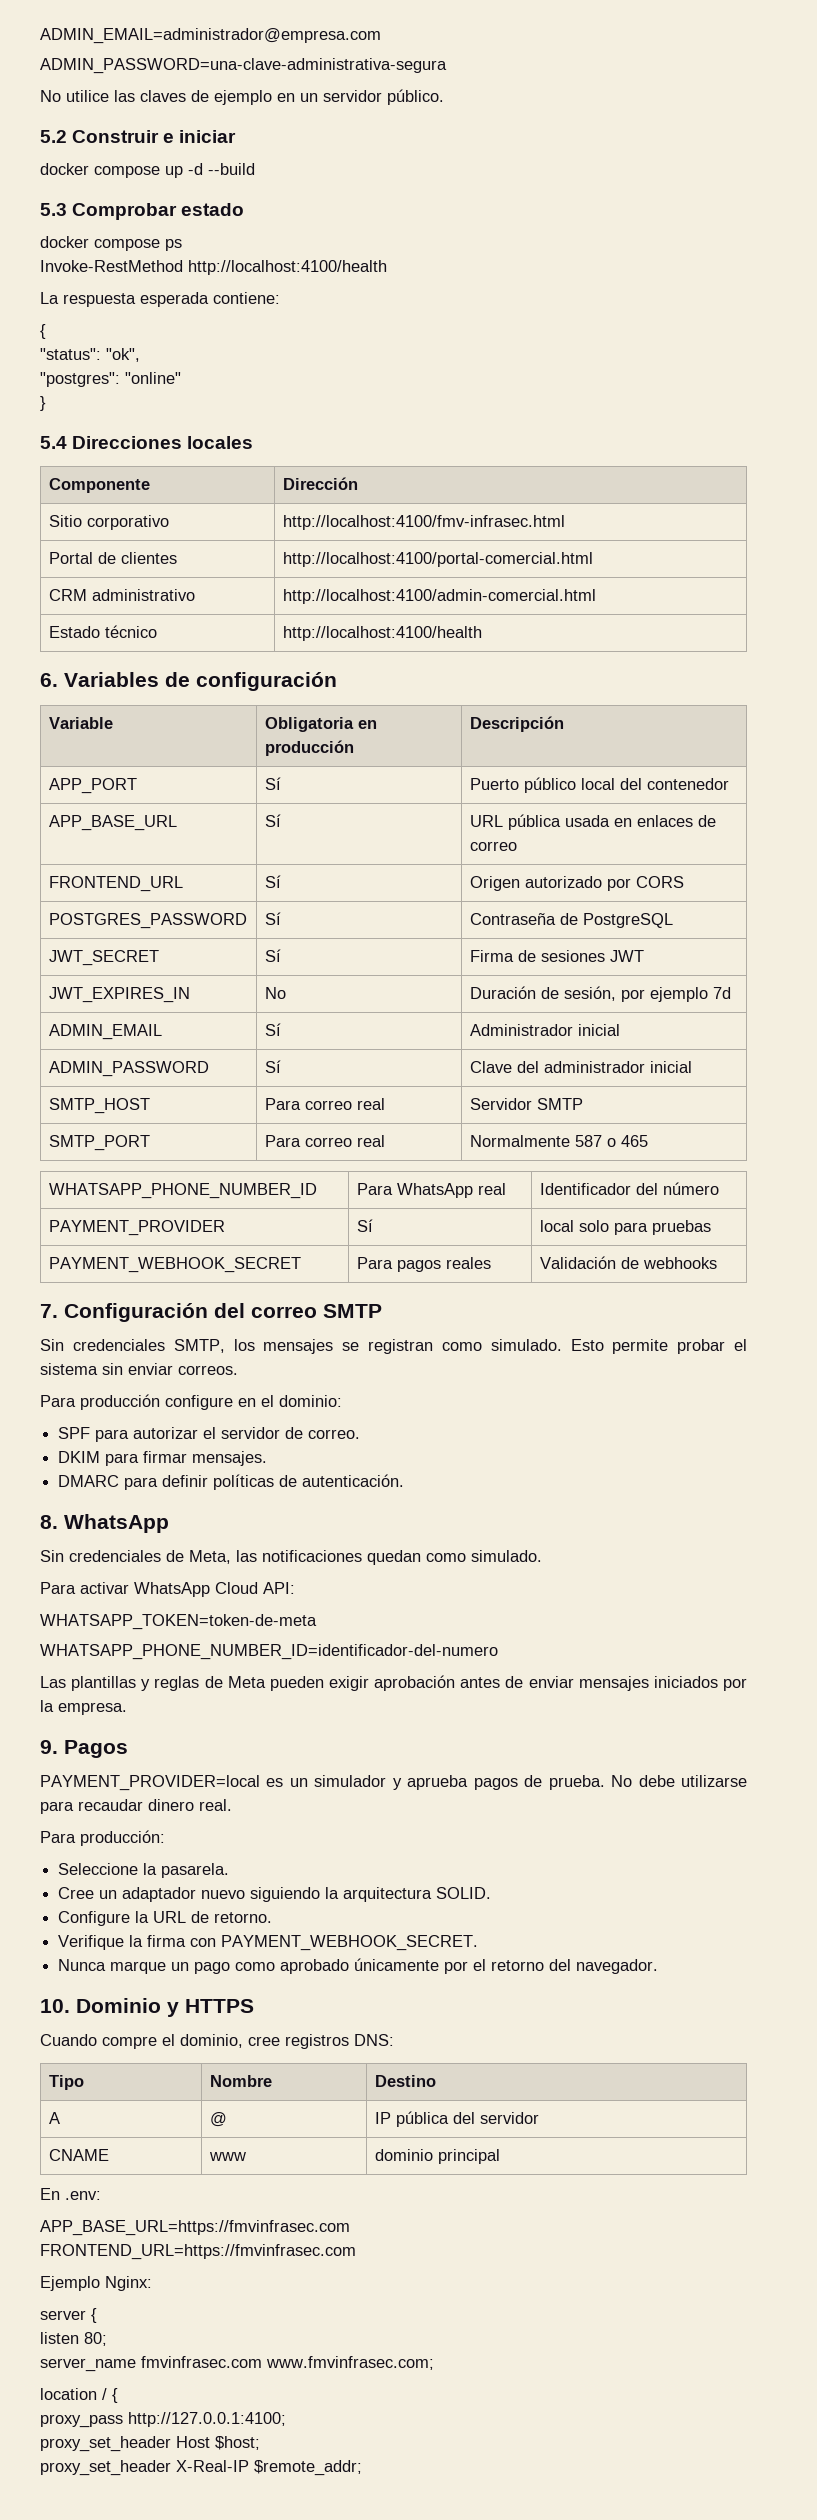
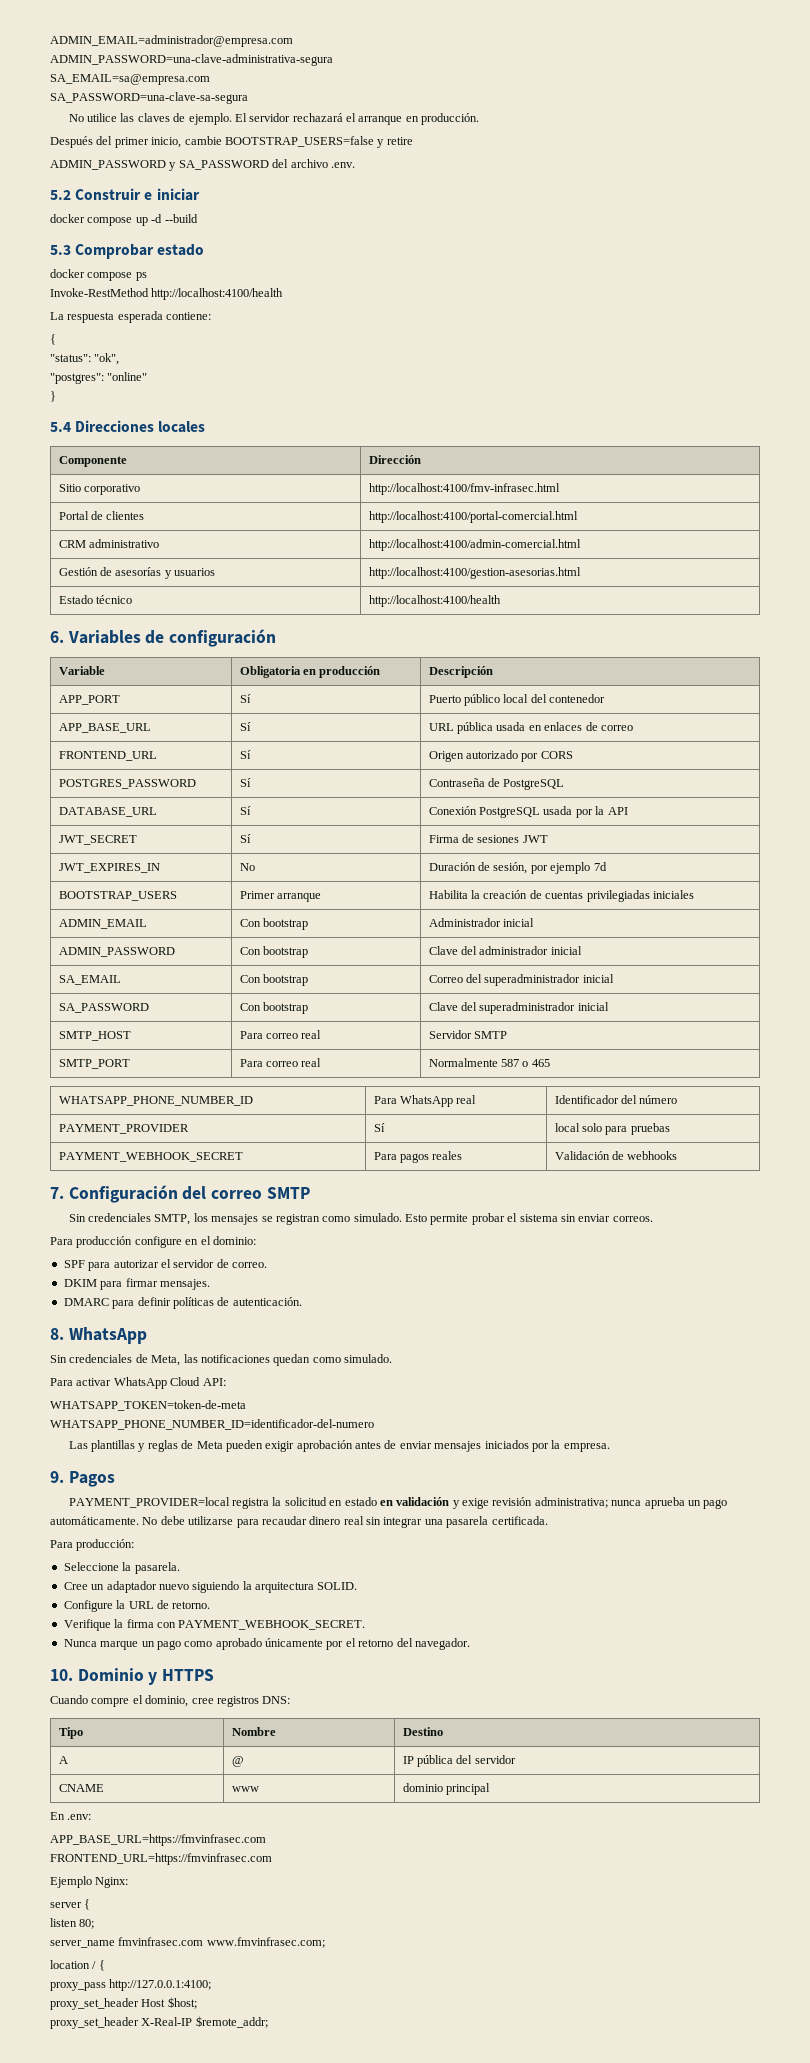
+ SA_EMAIL=sa@empresa.com
+ SA_PASSWORD=una-clave-sa-segura
- No utilice las claves de ejemplo en un servidor público.
+ No utilice las claves de ejemplo. El servidor rechazará el arranque en producción.
+ Después del primer inicio, cambie BOOTSTRAP_USERS=false y retire
+ ADMIN_PASSWORD y SA_PASSWORD del archivo .env.
+ Gestión de asesorías y usuarios | http://localhost:4100/gestion-asesorias.html
+ DATABASE_URL | Sí | Conexión PostgreSQL usada por la API
+ BOOTSTRAP_USERS | Primer arranque | Habilita la creación de cuentas privilegiadas iniciales
- ADMIN_EMAIL | Sí | Administrador inicial
+ ADMIN_EMAIL | Con bootstrap | Administrador inicial
- ADMIN_PASSWORD | Sí | Clave del administrador inicial
+ ADMIN_PASSWORD | Con bootstrap | Clave del administrador inicial
+ SA_EMAIL | Con bootstrap | Correo del superadministrador inicial
+ SA_PASSWORD | Con bootstrap | Clave del superadministrador inicial
- PAYMENT_PROVIDER=local es un simulador y aprueba pagos de prueba.
+ PAYMENT_PROVIDER=local registra la solicitud en estado en validación y exige revisión administrativa; nunca aprueba un pago automáticamente.
- No debe utilizarse para recaudar dinero real.
+ No debe utilizarse para recaudar dinero real sin integrar una pasarela certificada.

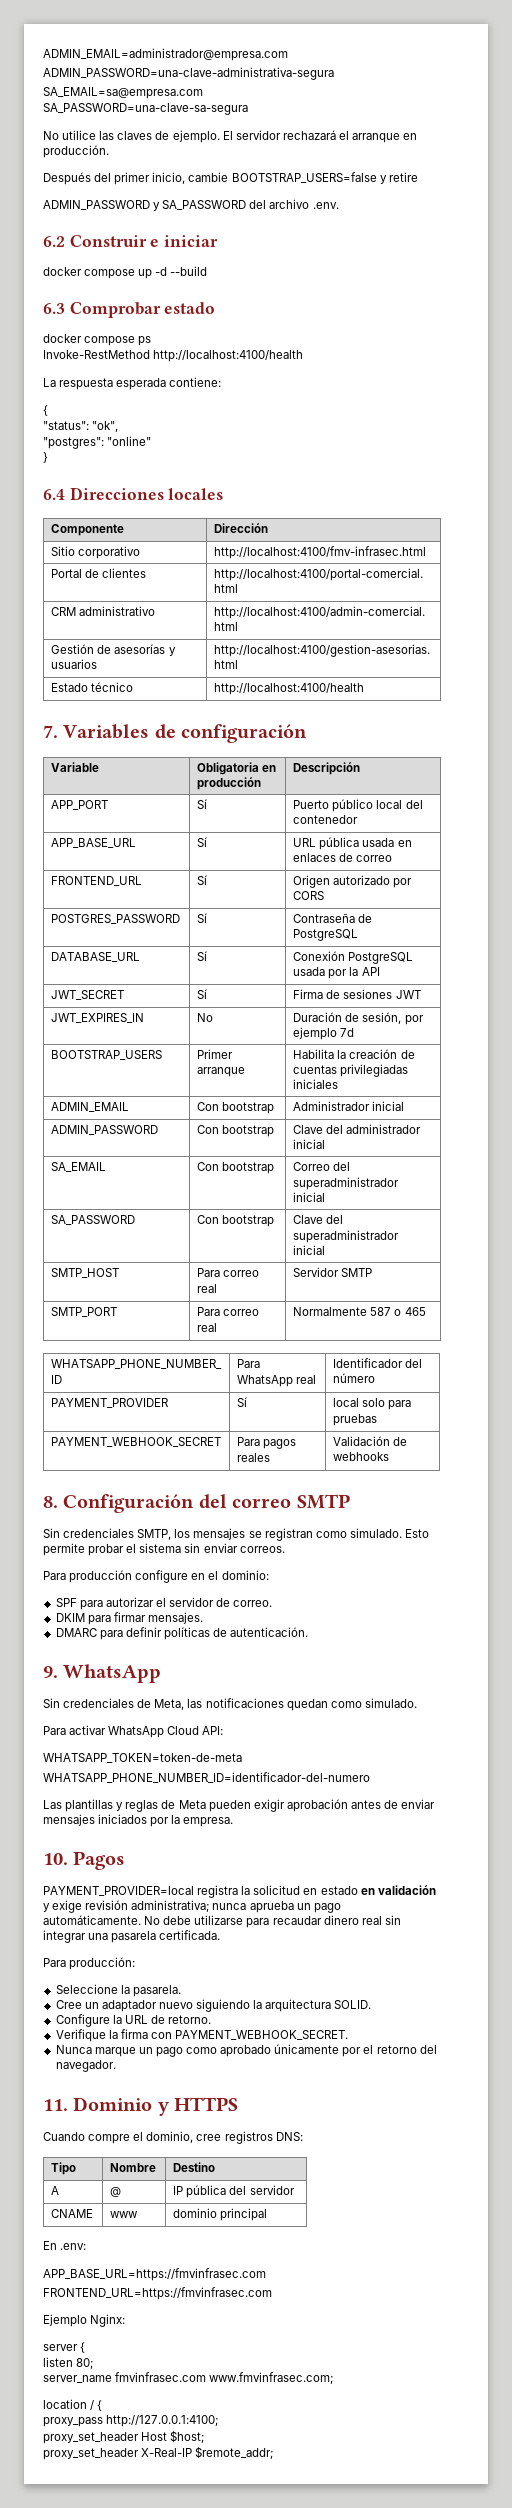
- 5.2 Construir e iniciar
+ 6.2 Construir e iniciar
- 5.3 Comprobar estado
+ 6.3 Comprobar estado
- 5.4 Direcciones locales
+ 6.4 Direcciones locales
- 6. Variables de configuración
+ 7. Variables de configuración
- 7. Configuración del correo SMTP
+ 8. Configuración del correo SMTP
- 8. WhatsApp
+ 9. WhatsApp
- 9. Pagos
+ 10. Pagos
- 10. Dominio y HTTPS
+ 11. Dominio y HTTPS

